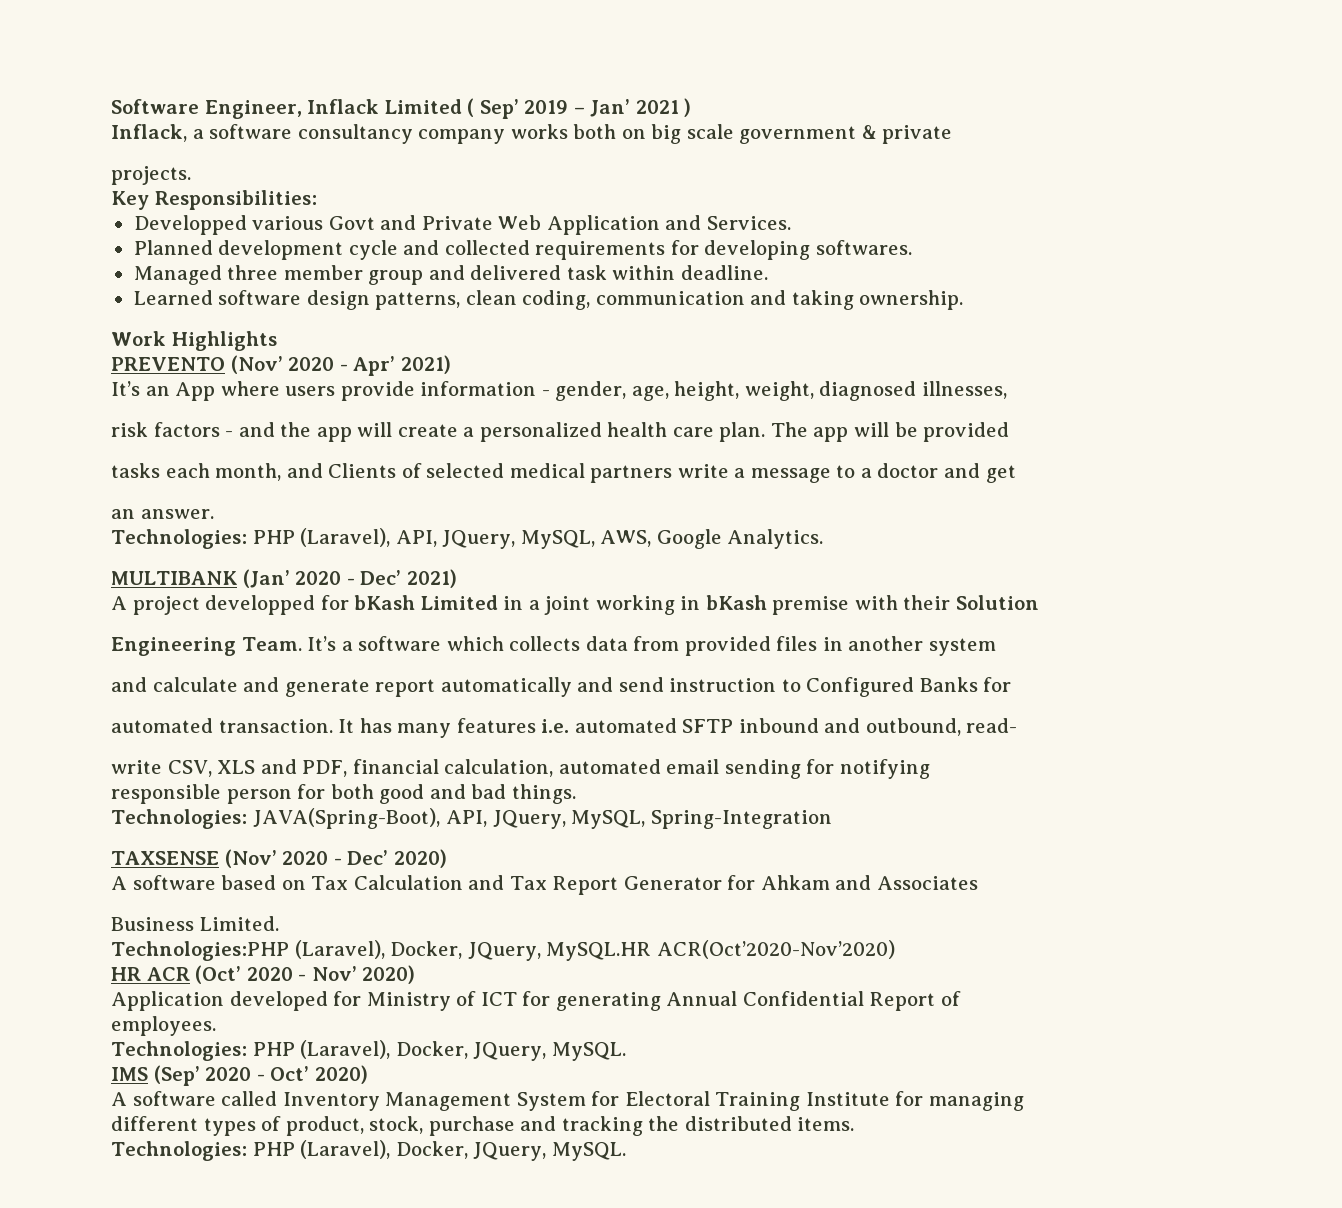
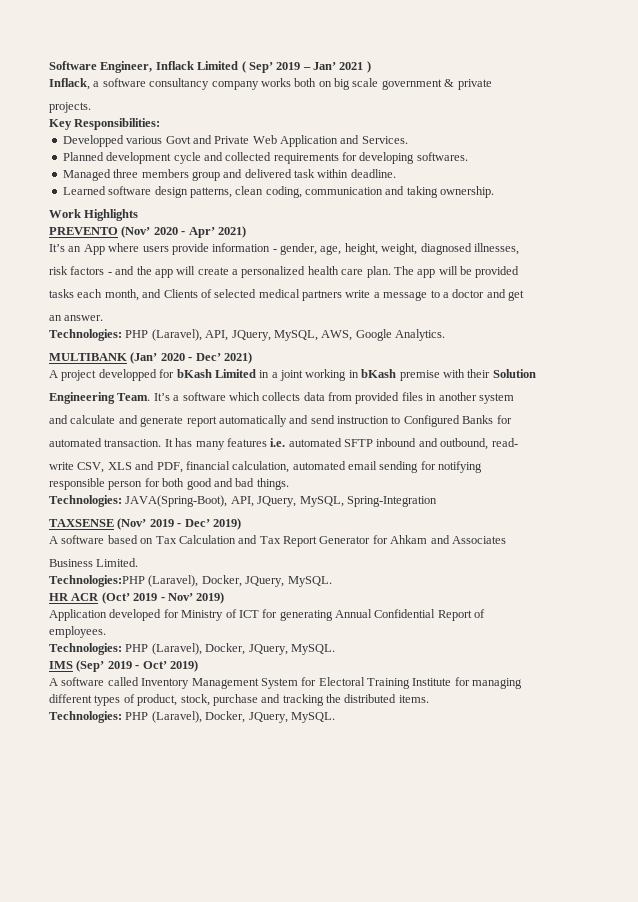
- Managed three member group and delivered task within deadline.
+ Managed three members group and delivered task within deadline.
- TAXSENSE (Nov’ 2020 - Dec’ 2020)
+ TAXSENSE (Nov’ 2019 - Dec’ 2019)
- Technologies:PHP (Laravel), Docker, JQuery, MySQL.HR ACR(Oct’2020-Nov’2020)
+ Technologies:PHP (Laravel), Docker, JQuery, MySQL.
- HR ACR (Oct’ 2020 - Nov’ 2020)
+ HR ACR (Oct’ 2019 - Nov’ 2019)
- IMS (Sep’ 2020 - Oct’ 2020)
+ IMS (Sep’ 2019 - Oct’ 2019)

